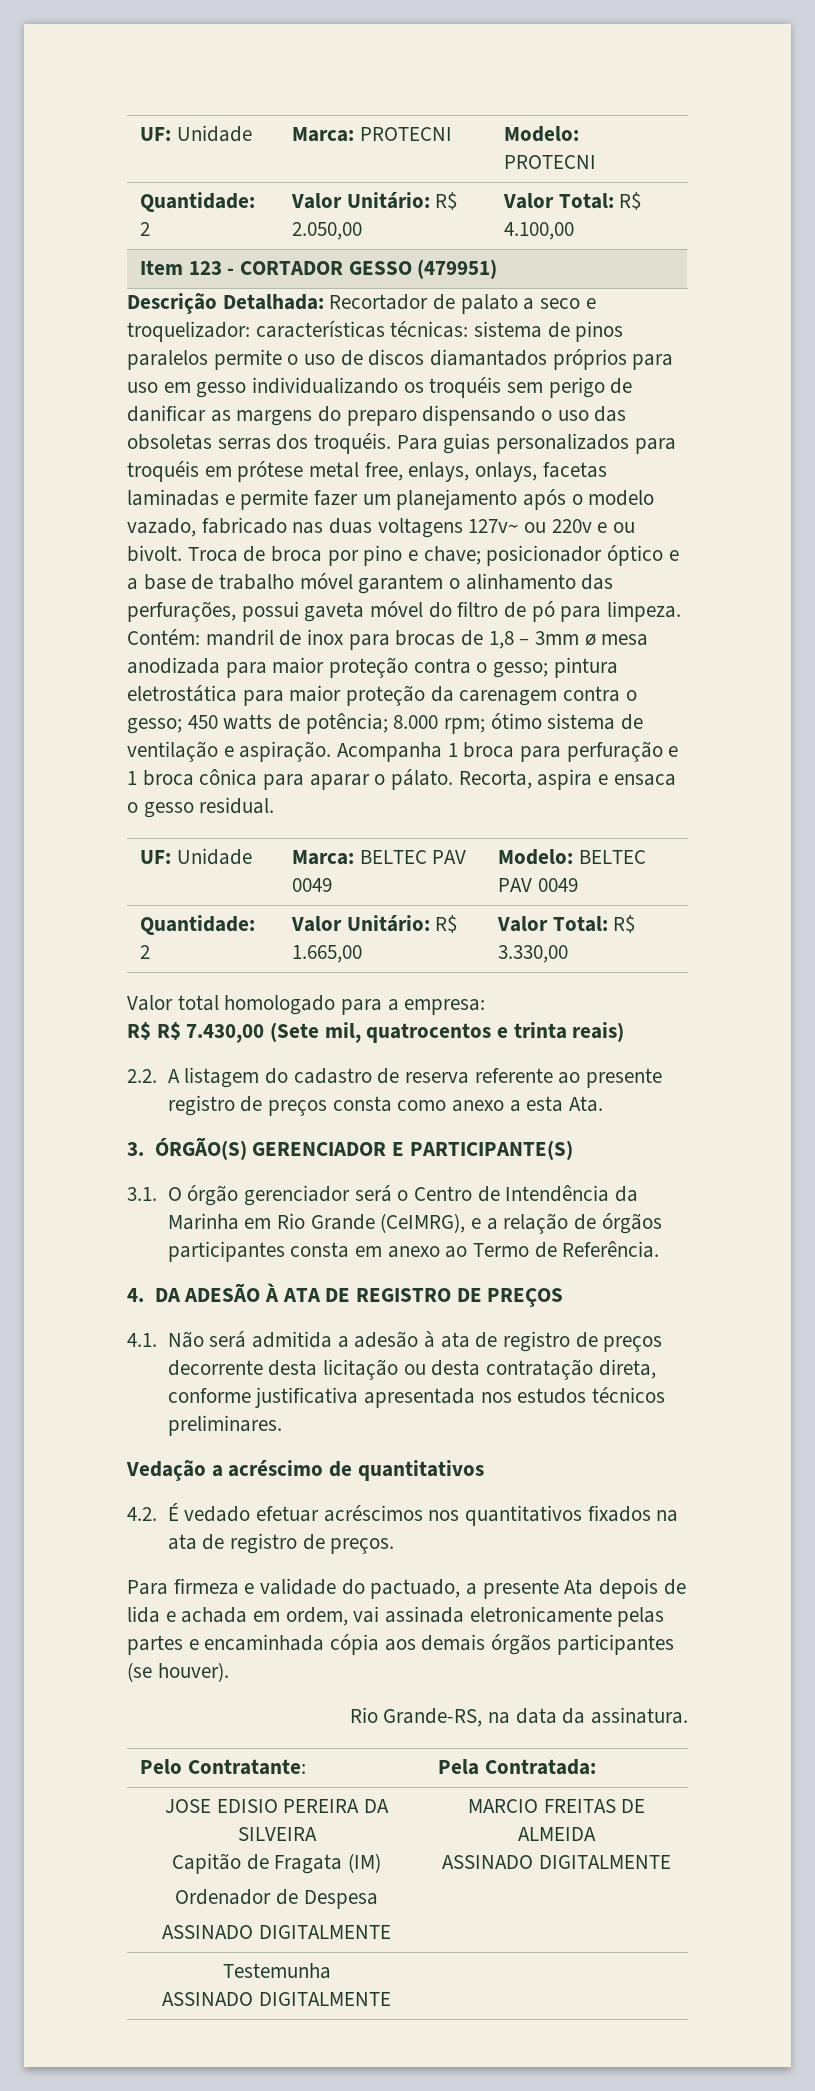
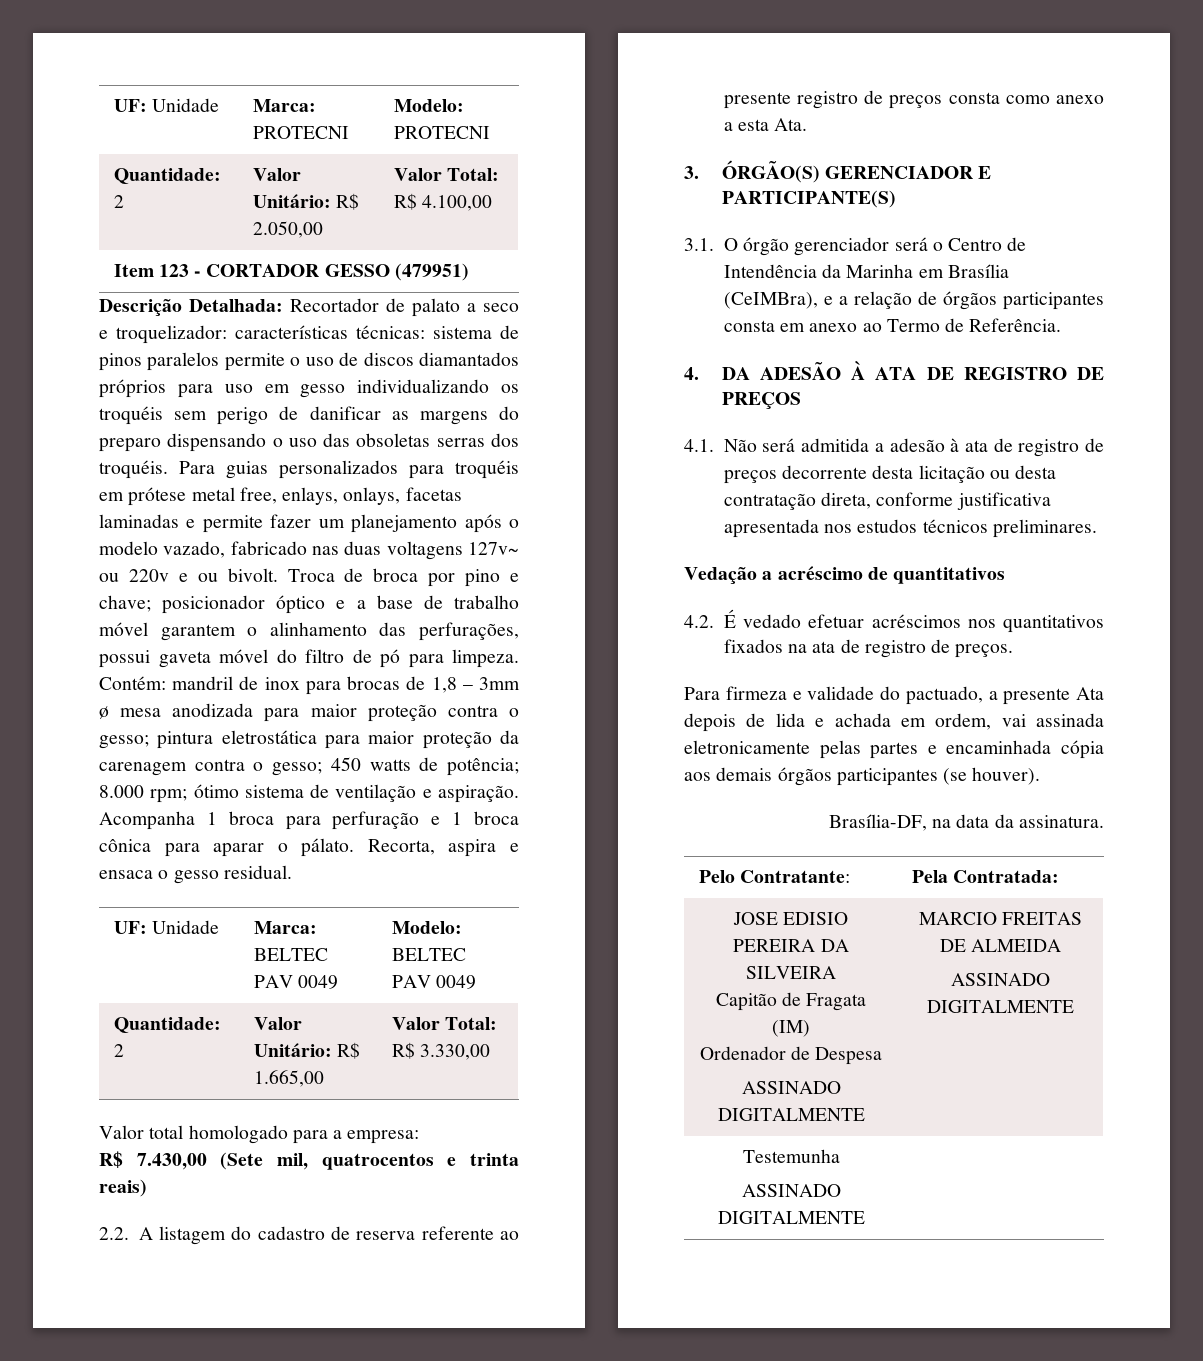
- R$ R$ 7.430,00 (Sete mil, quatrocentos e trinta reais)
+ R$ 7.430,00 (Sete mil, quatrocentos e trinta reais)
- 3.1. O órgão gerenciador será o Centro de Intendência da Marinha em Rio Grande (CeIMRG), e a relação de órgãos participantes consta em anexo ao Termo de Referência.
+ 3.1. O órgão gerenciador será o Centro de Intendência da Marinha em Brasília (CeIMBra), e a relação de órgãos participantes consta em anexo ao Termo de Referência.
- Rio Grande-RS, na data da assinatura.
+ Brasília-DF, na data da assinatura.

